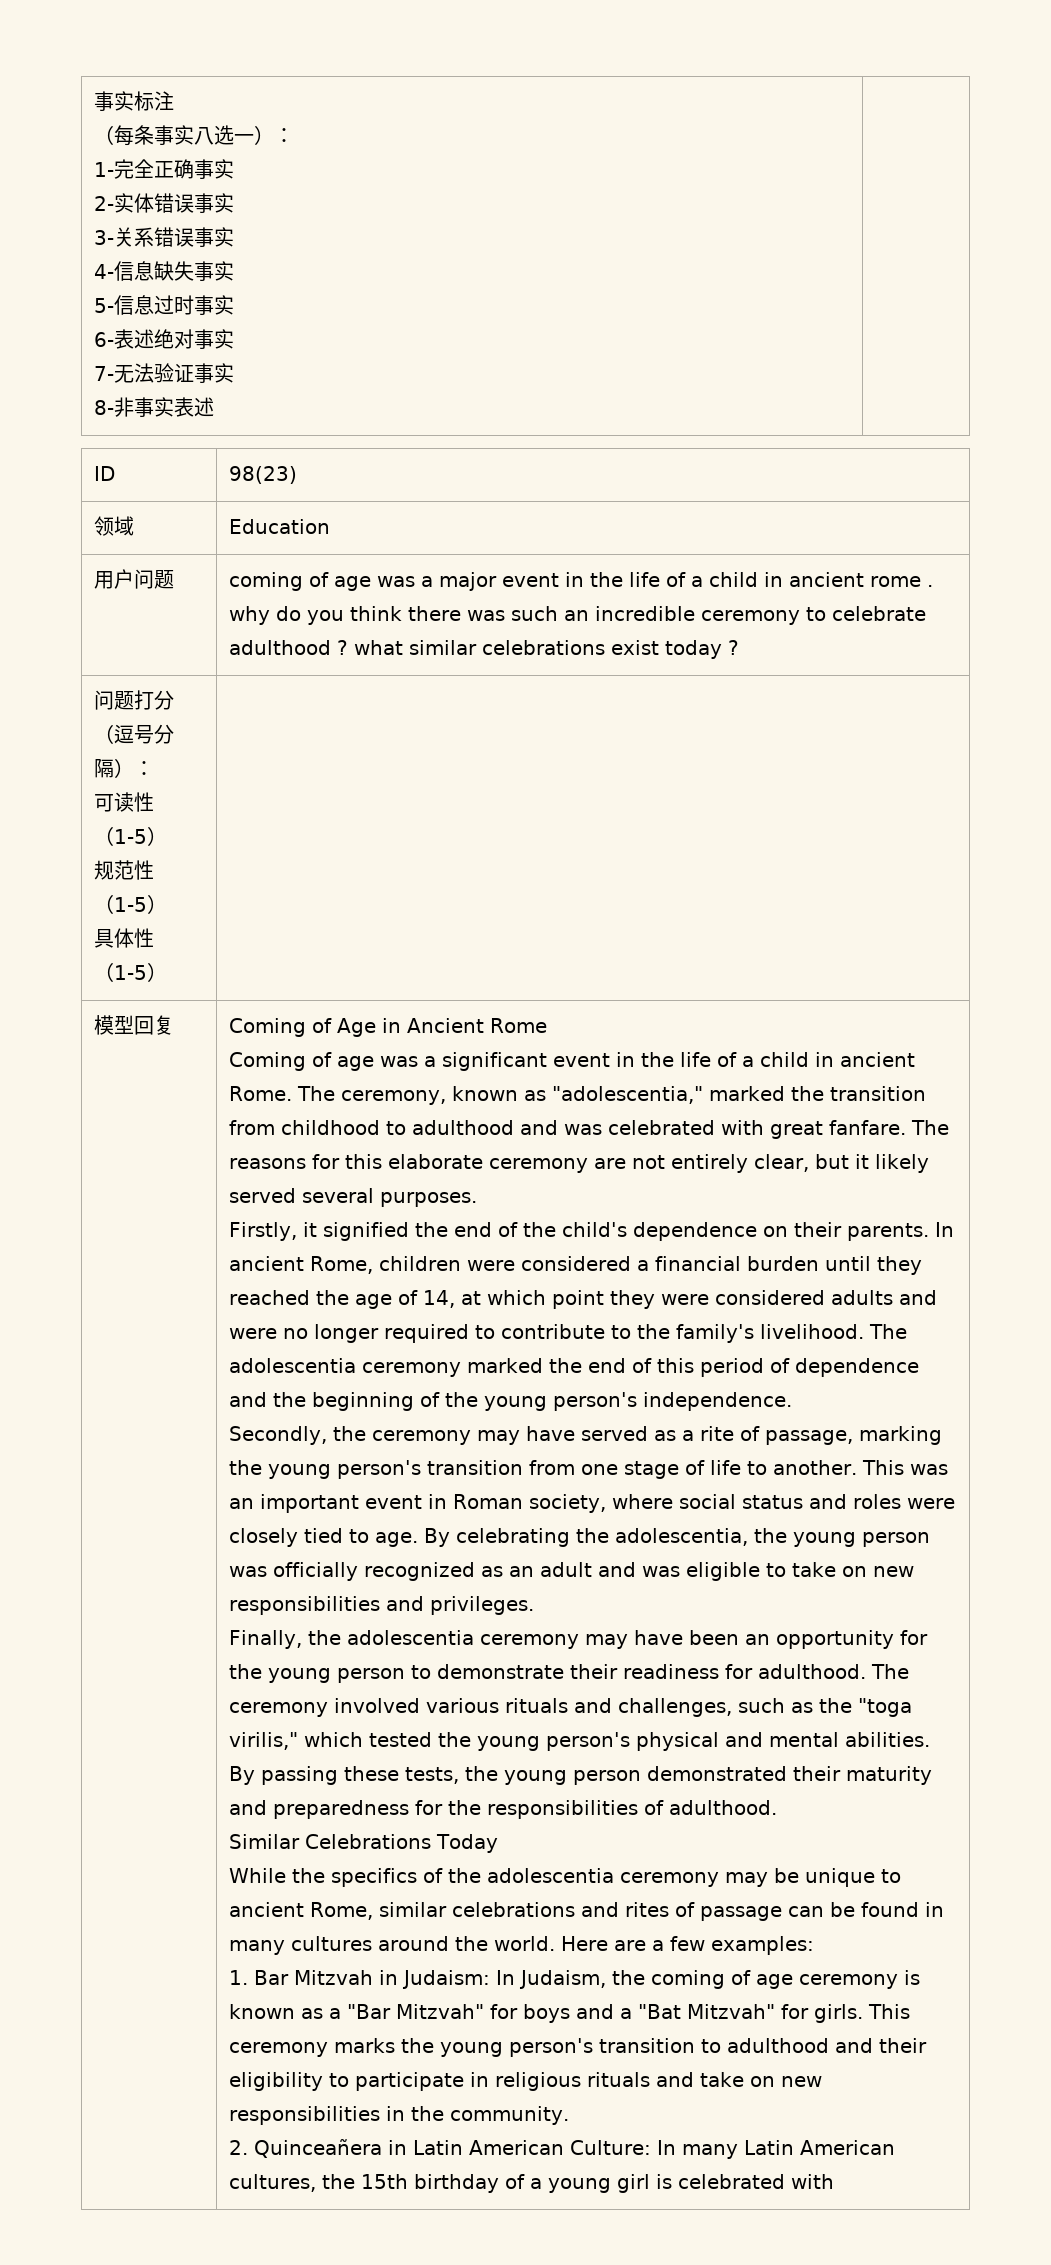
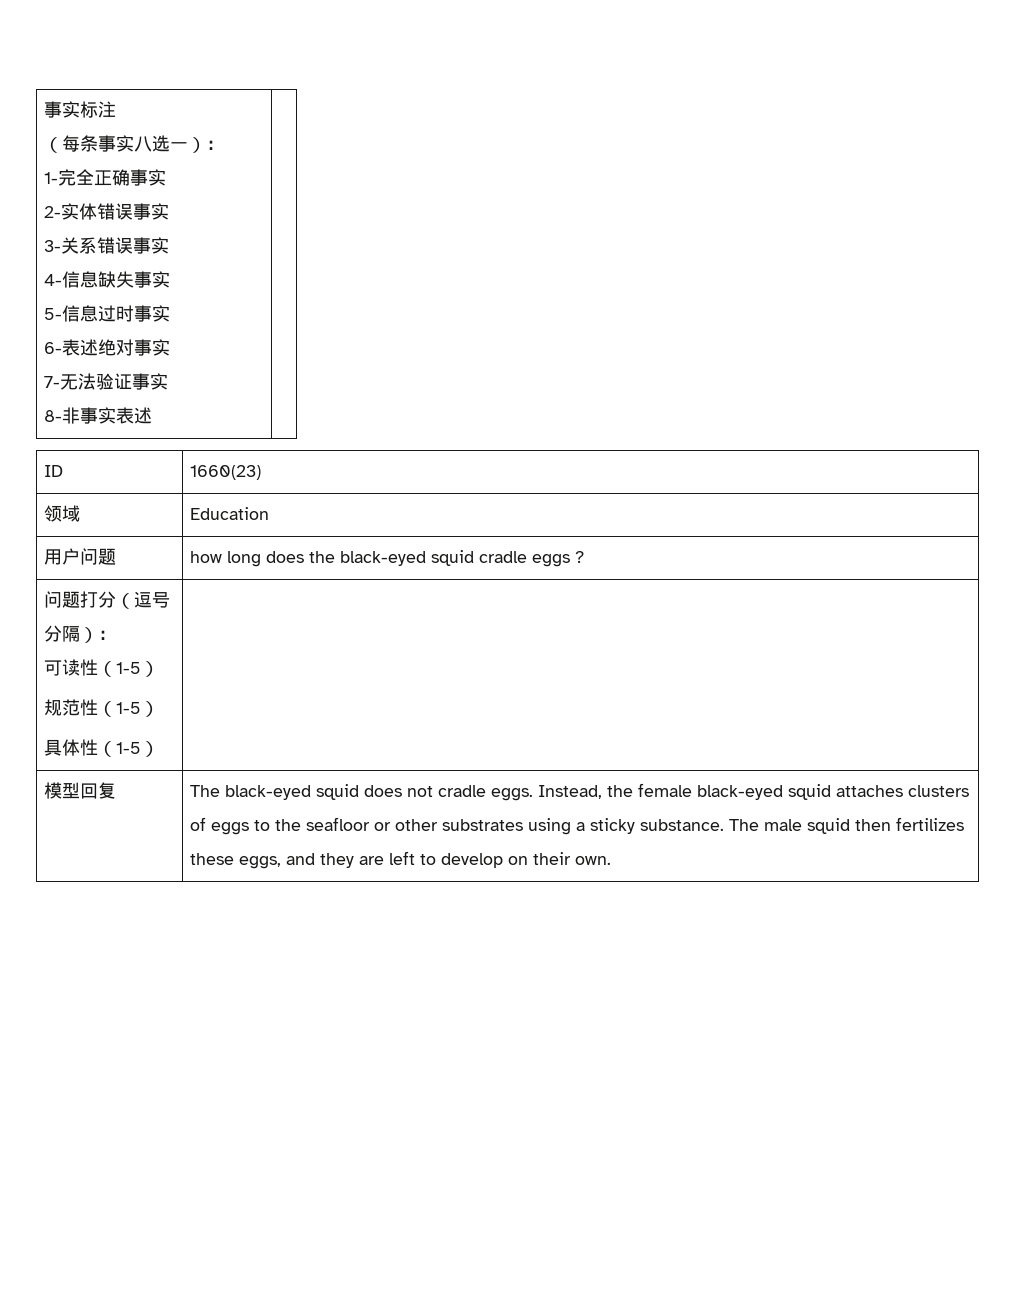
- ID | 98(23)
+ ID | 1660(23)
- 用户问题 | coming of age was a major event in the life of a child in ancient rome . why do you think there was such an incredible ceremony to celebrate adulthood ? what similar celebrations exist today ?
+ 用户问题 | how long does the black-eyed squid cradle eggs ?
- Coming of Age in Ancient Rome
- Coming of age was a significant event in the life of a child in ancient Rome. The ceremony, known as "adolescentia," marked the transition from childhood to adulthood and was celebrated with great fanfare. The reasons for this elaborate ceremony are not entirely clear, but it likely served several purposes.
- Firstly, it signified the end of the child's dependence on their parents. In ancient Rome, children were considered a financial burden until they reached the age of 14, at which point they were considered adults and were no longer required to contribute to the family's livelihood. The adolescentia ceremony marked the end of this period of dependence and the beginning of the young person's independence.
- Secondly, the ceremony may have served as a rite of passage, marking the young person's transition from one stage of life to another. This was an important event in Roman society, where social status and roles were closely tied to age. By celebrating the adolescentia, the young person was officially recognized as an adult and was eligible to take on new responsibilities and privileges.
- Finally, the adolescentia ceremony may have been an opportunity for the young person to demonstrate their readiness for adulthood. The ceremony involved various rituals and challenges, such as the "toga virilis," which tested the young person's physical and mental abilities. By passing these tests, the young person demonstrated their maturity and preparedness for the responsibilities of adulthood.
- Similar Celebrations Today
- While the specifics of the adolescentia ceremony may be unique to ancient Rome, similar celebrations and rites of passage can be found in many cultures around the world. Here are a few examples:
- 1. Bar Mitzvah in Judaism: In Judaism, the coming of age ceremony is known as a "Bar Mitzvah" for boys and a "Bat Mitzvah" for girls. This ceremony marks the young person's transition to adulthood and their eligibility to participate in religious rituals and take on new responsibilities in the community.
- 2. Quinceañera in Latin American Culture: In many Latin American cultures, the 15th birthday of a young girl is celebrated with
+ The black-eyed squid does not cradle eggs. Instead, the female black-eyed squid attaches clusters of eggs to the seafloor or other substrates using a sticky substance. The male squid then fertilizes these eggs, and they are left to develop on their own.

